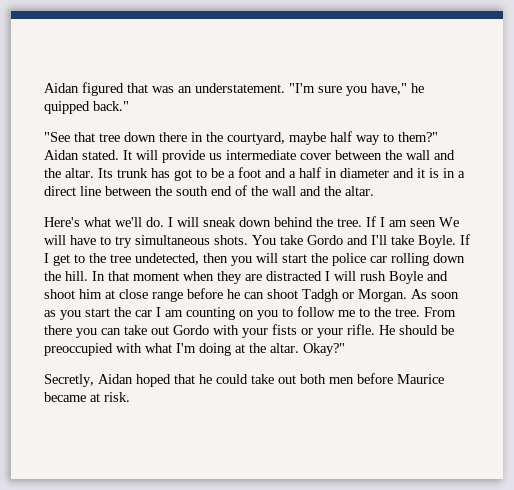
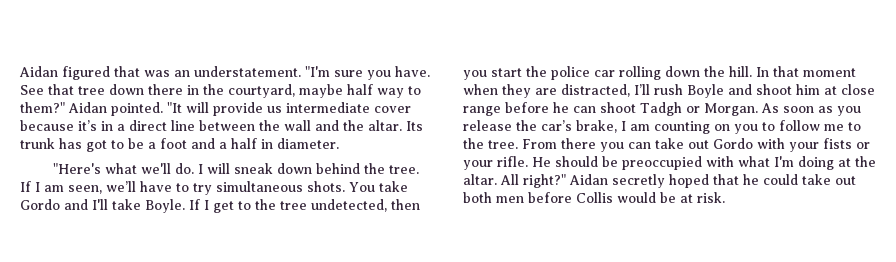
- "I'm sure you have," he quipped back."
- "See that tree down there in the courtyard, maybe half way to them?"
+ "I'm sure you have. See that tree down there in the courtyard, maybe half way to them?"
- Aidan stated. It will provide us intermediate cover between the wall and the altar.
+ Aidan pointed. "It will provide us intermediate cover because it’s in a direct line between the wall and the altar.
- Its trunk has got to be a foot and a half in diameter and it is in a direct line between the south end of the wall and the altar.
- Here's what we'll do.
+ Its trunk has got to be a foot and a half in diameter.
+ "Here's what we'll do.
- If I am seen We will have to try simultaneous shots.
+ If I am seen, we’ll have to try simultaneous shots.
- If I get to the tree undetected, then you will start the police car rolling down the hill.
+ If I get to the tree undetected, then you start the police car rolling down the hill.
- In that moment when they are distracted I will rush Boyle and shoot him at close range before he can shoot Tadgh or Morgan.
+ In that moment when they are distracted, I’ll rush Boyle and shoot him at close range before he can shoot Tadgh or Morgan.
- As soon as you start the car I am counting on you to follow me to the tree.
+ As soon as you release the car’s brake, I am counting on you to follow me to the tree.
- Okay?"
- Secretly, Aidan hoped that he could take out both men before Maurice became at risk.
+ All right?" Aidan secretly hoped that he could take out both men before Collis would be at risk.

